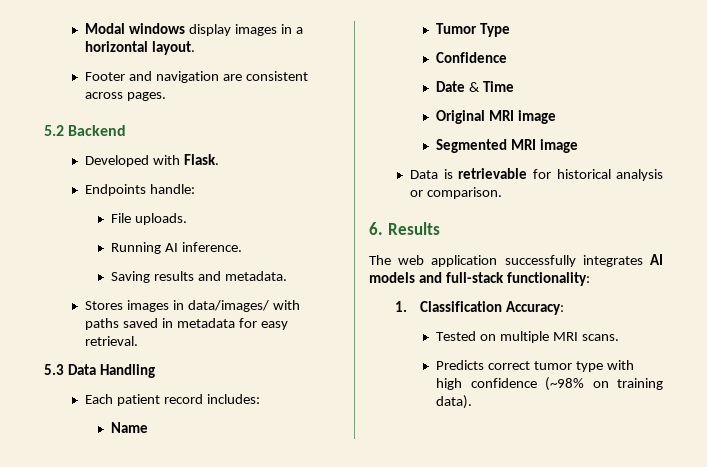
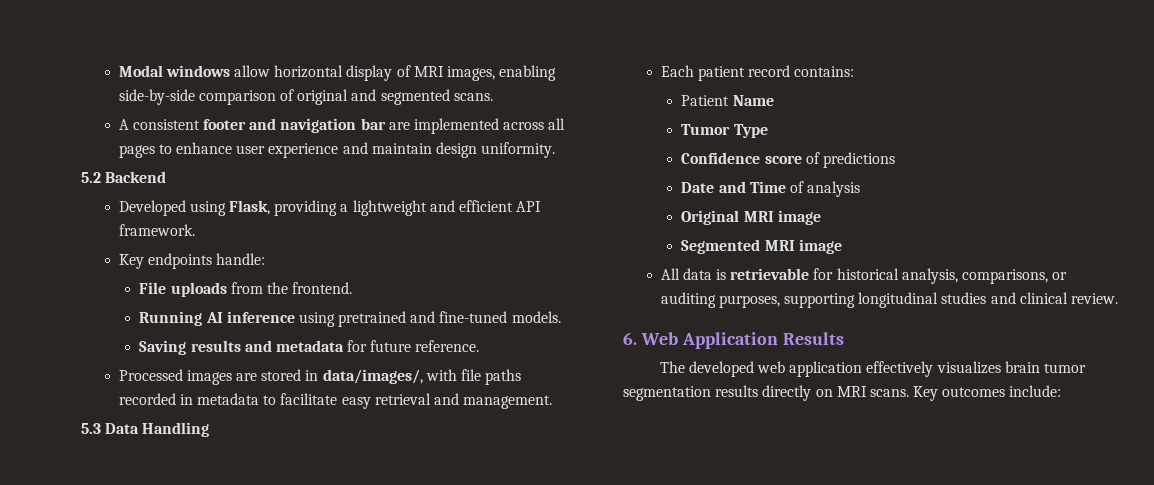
- Modal windows display images in a horizontal layout.
- Footer and navigation are consistent across pages.
+ Modal windows allow horizontal display of MRI images, enabling side-by-side comparison of original and segmented scans.
+ A consistent footer and navigation bar are implemented across all pages to enhance user experience and maintain design uniformity.
  5.2 Backend
- Developed with Flask.
- Endpoints handle:
- File uploads.
- Running AI inference.
- Saving results and metadata.
- Stores images in data/images/ with paths saved in metadata for easy retrieval.
+ Developed using Flask, providing a lightweight and efficient API framework.
+ Key endpoints handle:
+ File uploads from the frontend.
+ Running AI inference using pretrained and fine-tuned models.
+ Saving results and metadata for future reference.
+ Processed images are stored in data/images/, with file paths recorded in metadata to facilitate easy retrieval and management.
- Each patient record includes:
- Name
+ Each patient record contains:
+ Patient Name
- Confidence
+ Confidence score of predictions
- Date & Time
+ Date and Time of analysis
- Data is retrievable for historical analysis or comparison.
+ All data is retrievable for historical analysis, comparisons, or auditing purposes, supporting longitudinal studies and clinical review.
- 6. Results
+ 6. Web Application Results
- The web application successfully integrates AI models and full-stack functionality:
- 1. Classification Accuracy:
- Tested on multiple MRI scans.
- Predicts correct tumor type with high confidence (~98% on training data).
+ The developed web application effectively visualizes brain tumor segmentation results directly on MRI scans. Key outcomes include:

